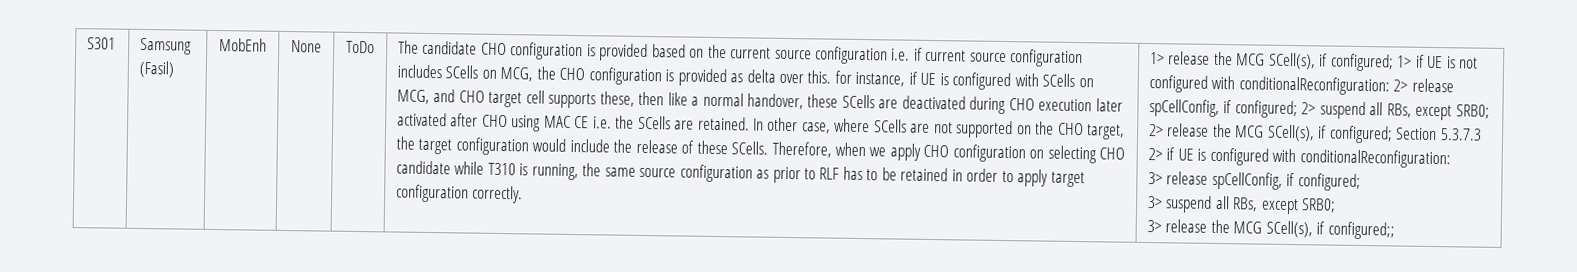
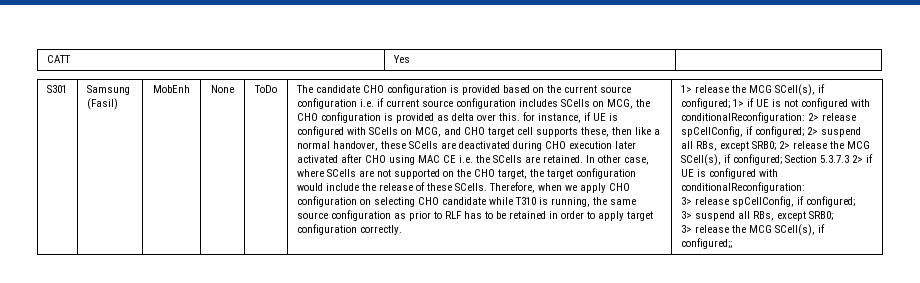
+ CATT | Yes

